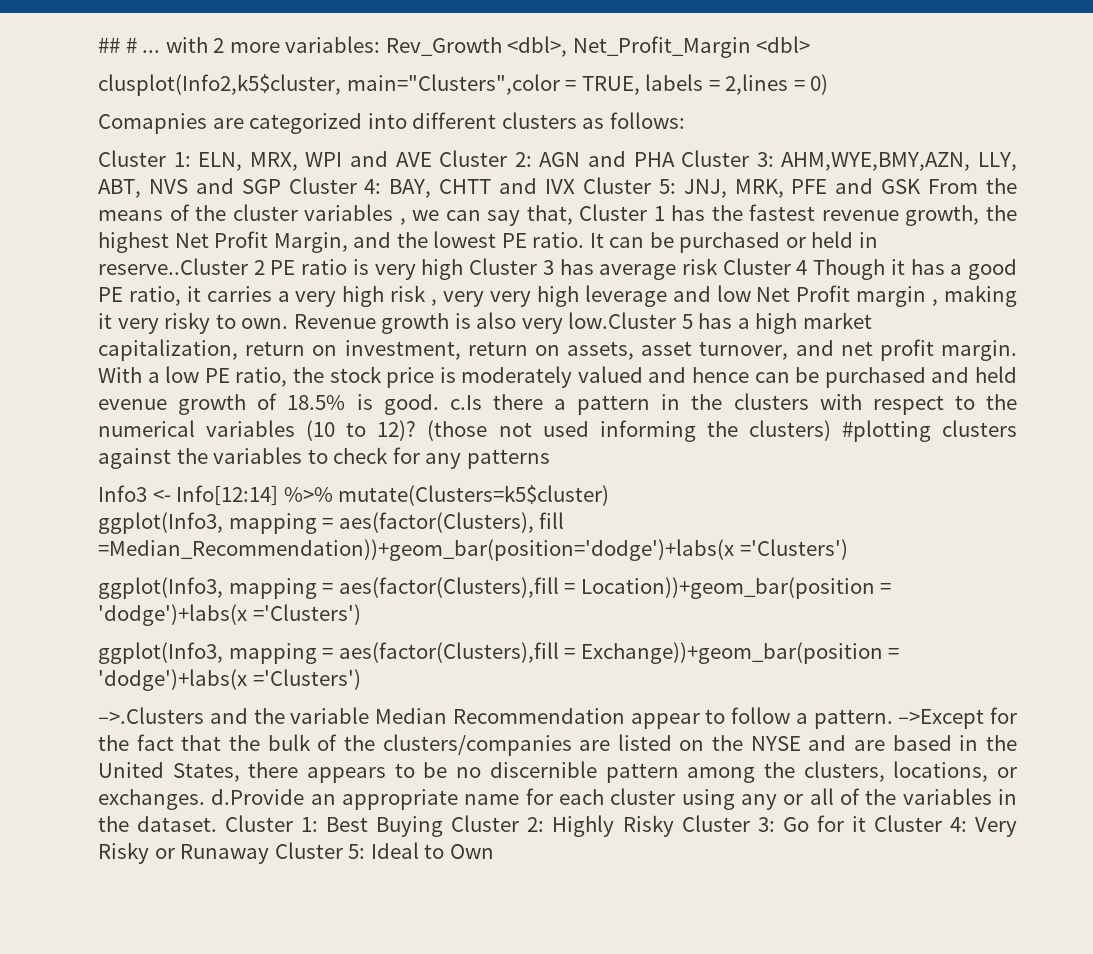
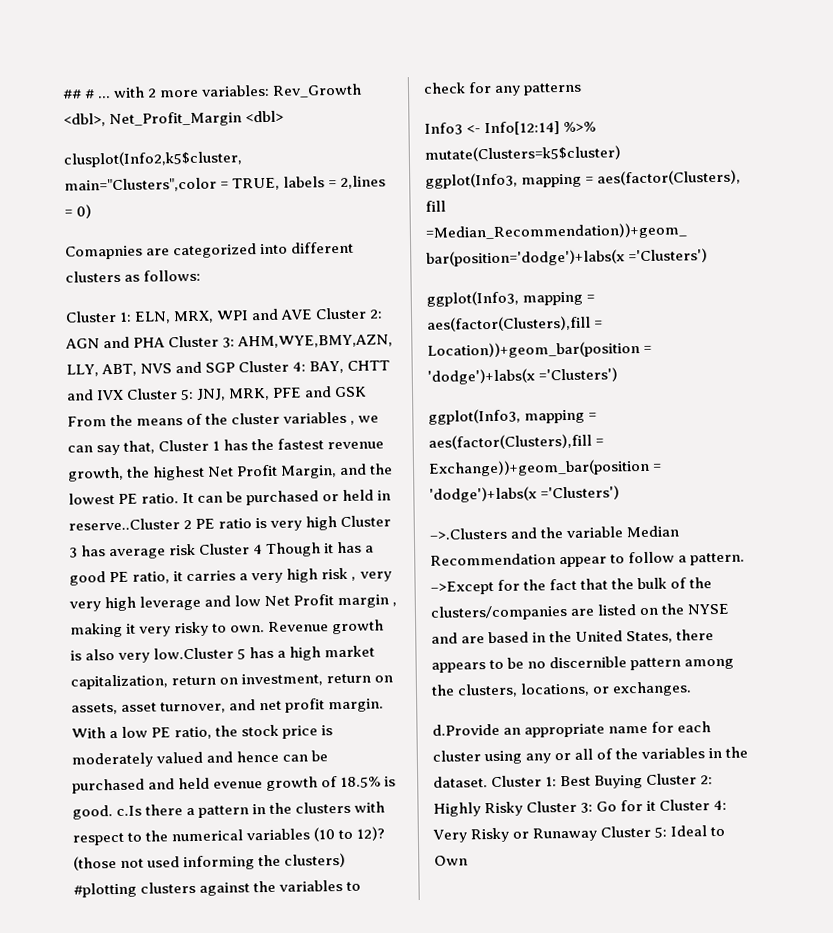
- –>Except for the fact that the bulk of the clusters/companies are listed on the NYSE and are based in the United States, there appears to be no discernible pattern among the clusters, locations, or exchanges. d.Provide an appropriate name for each cluster using any or all of the variables in the dataset.
+ –>Except for the fact that the bulk of the clusters/companies are listed on the NYSE and are based in the United States, there appears to be no discernible pattern among the clusters, locations, or exchanges.
+ d.Provide an appropriate name for each cluster using any or all of the variables in the dataset.

